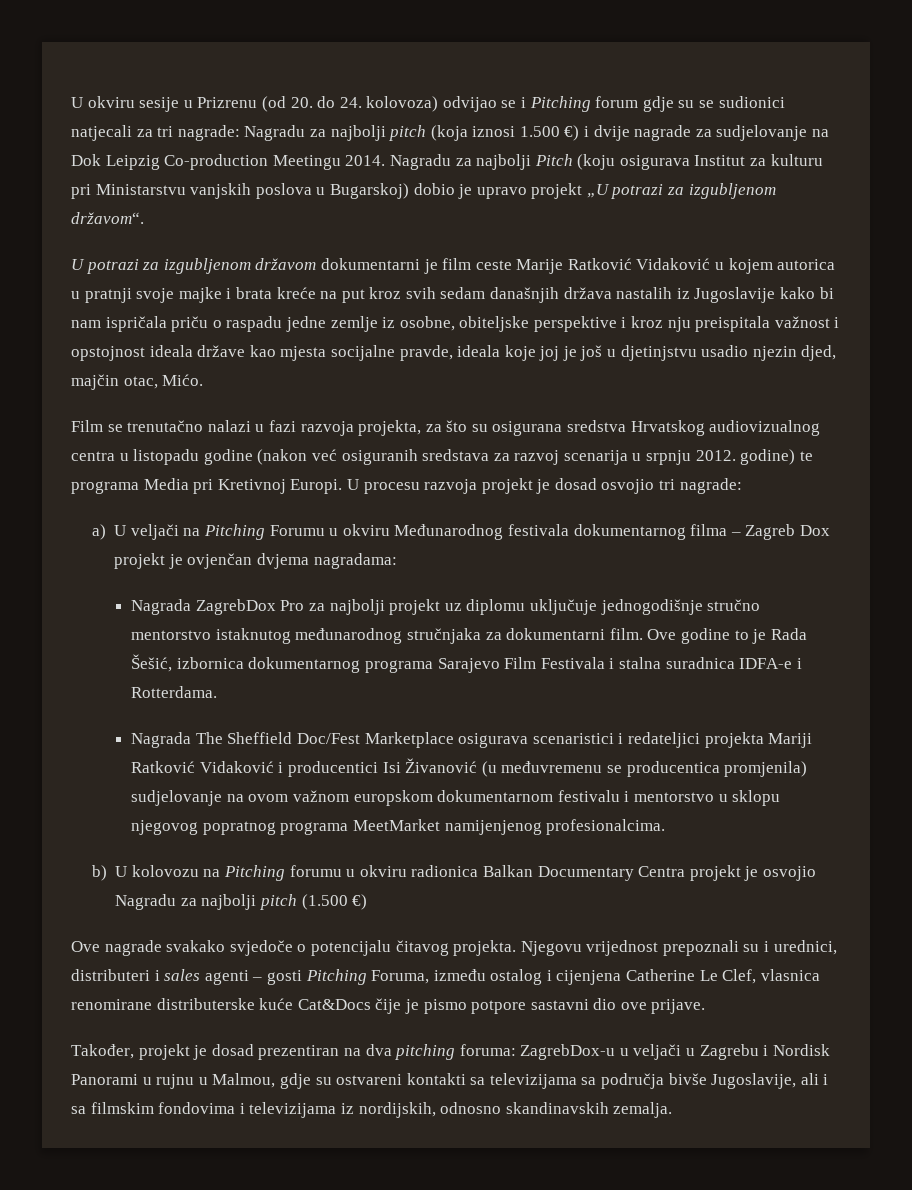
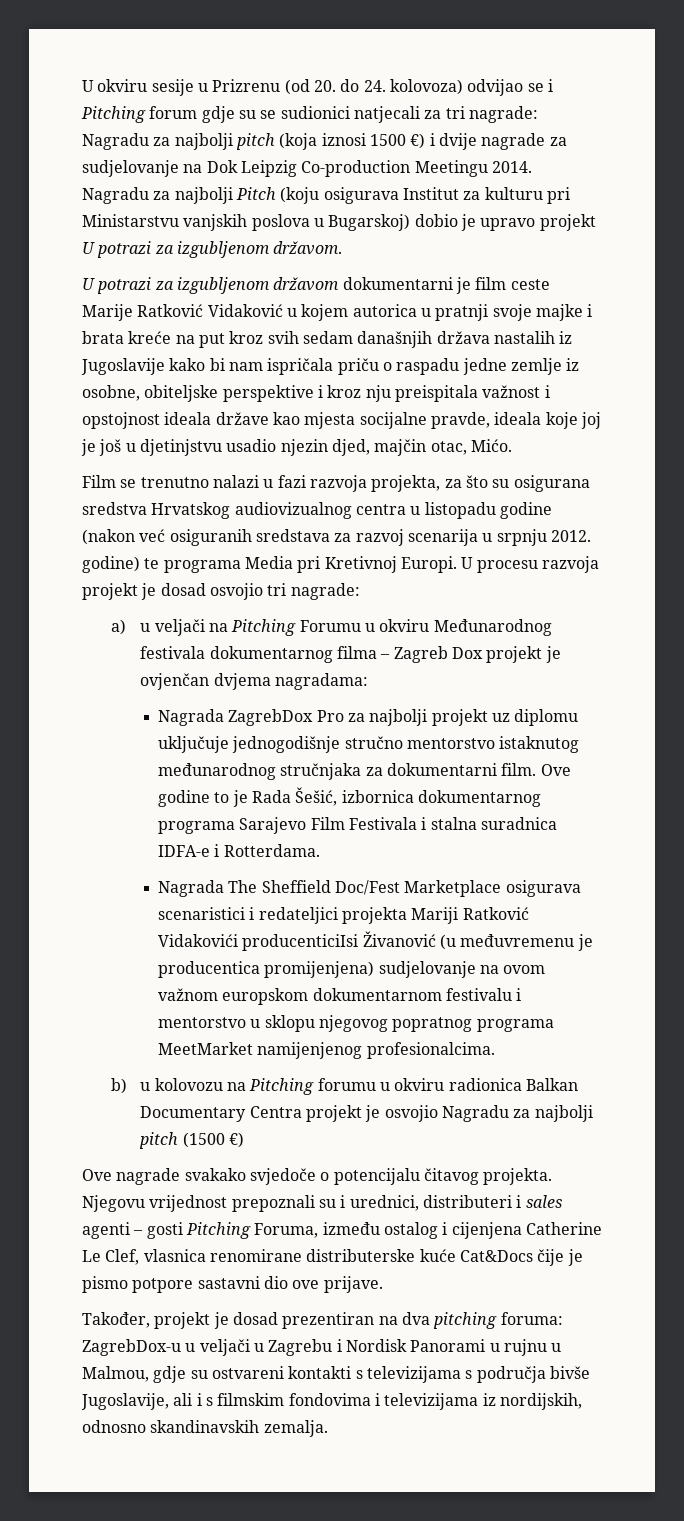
- U okviru sesije u Prizrenu (od 20. do 24. kolovoza) odvijao se i Pitching forum gdje su se sudionici natjecali za tri nagrade: Nagradu za najbolji pitch (koja iznosi 1.500 €) i dvije nagrade za sudjelovanje na Dok Leipzig Co-production Meetingu 2014.
+ U okviru sesije u Prizrenu (od 20. do 24. kolovoza) odvijao se i Pitching forum gdje su se sudionici natjecali za tri nagrade: Nagradu za najbolji pitch (koja iznosi 1500 €) i dvije nagrade za sudjelovanje na Dok Leipzig Co-production Meetingu 2014.
- Nagradu za najbolji Pitch (koju osigurava Institut za kulturu pri Ministarstvu vanjskih poslova u Bugarskoj) dobio je upravo projekt „U potrazi za izgubljenom državom“.
+ Nagradu za najbolji Pitch (koju osigurava Institut za kulturu pri Ministarstvu vanjskih poslova u Bugarskoj) dobio je upravo projekt U potrazi za izgubljenom državom.
- Film se trenutačno nalazi u fazi razvoja projekta, za što su osigurana sredstva Hrvatskog audiovizualnog centra u listopadu godine (nakon već osiguranih sredstava za razvoj scenarija u srpnju 2012. godine) te programa Media pri Kretivnoj Europi.
+ Film se trenutno nalazi u fazi razvoja projekta, za što su osigurana sredstva Hrvatskog audiovizualnog centra u listopadu godine (nakon već osiguranih sredstava za razvoj scenarija u srpnju 2012. godine) te programa Media pri Kretivnoj Europi.
- a) U veljači na Pitching Forumu u okviru Međunarodnog festivala dokumentarnog filma – Zagreb Dox projekt je ovjenčan dvjema nagradama:
+ a) u veljači na Pitching Forumu u okviru Međunarodnog festivala dokumentarnog filma – Zagreb Dox projekt je ovjenčan dvjema nagradama:
- Nagrada The Sheffield Doc/Fest Marketplace osigurava scenaristici i redateljici projekta Mariji Ratković Vidaković i producentici Isi Živanović (u međuvremenu se producentica promjenila) sudjelovanje na ovom važnom europskom dokumentarnom festivalu i mentorstvo u sklopu njegovog popratnog programa MeetMarket namijenjenog profesionalcima.
+ Nagrada The Sheffield Doc/Fest Marketplace osigurava scenaristici i redateljici projekta Mariji Ratković Vidakovići producenticiIsi Živanović (u međuvremenu je producentica promijenjena) sudjelovanje na ovom važnom europskom dokumentarnom festivalu i mentorstvo u sklopu njegovog popratnog programa MeetMarket namijenjenog profesionalcima.
- b) U kolovozu na Pitching forumu u okviru radionica Balkan Documentary Centra projekt je osvojio Nagradu za najbolji pitch (1.500 €)
+ b) u kolovozu na Pitching forumu u okviru radionica Balkan Documentary Centra projekt je osvojio Nagradu za najbolji pitch (1500 €)
- Također, projekt je dosad prezentiran na dva pitching foruma: ZagrebDox-u u veljači u Zagrebu i Nordisk Panorami u rujnu u Malmou, gdje su ostvareni kontakti sa televizijama sa područja bivše Jugoslavije, ali i sa filmskim fondovima i televizijama iz nordijskih, odnosno skandinavskih zemalja.
+ Također, projekt je dosad prezentiran na dva pitching foruma: ZagrebDox-u u veljači u Zagrebu i Nordisk Panorami u rujnu u Malmou, gdje su ostvareni kontakti s televizijama s područja bivše Jugoslavije, ali i s filmskim fondovima i televizijama iz nordijskih, odnosno skandinavskih zemalja.

